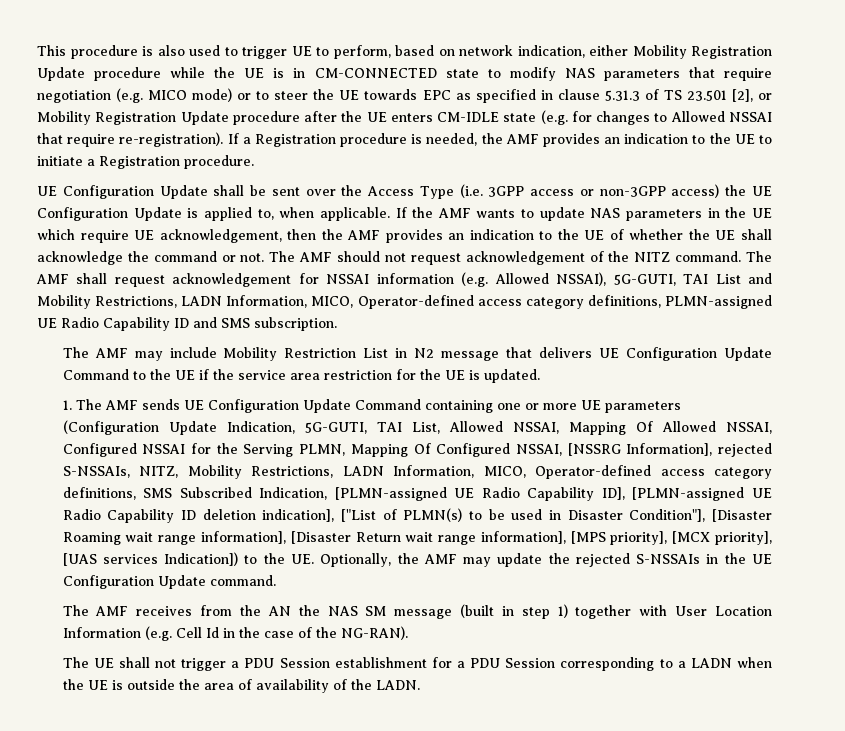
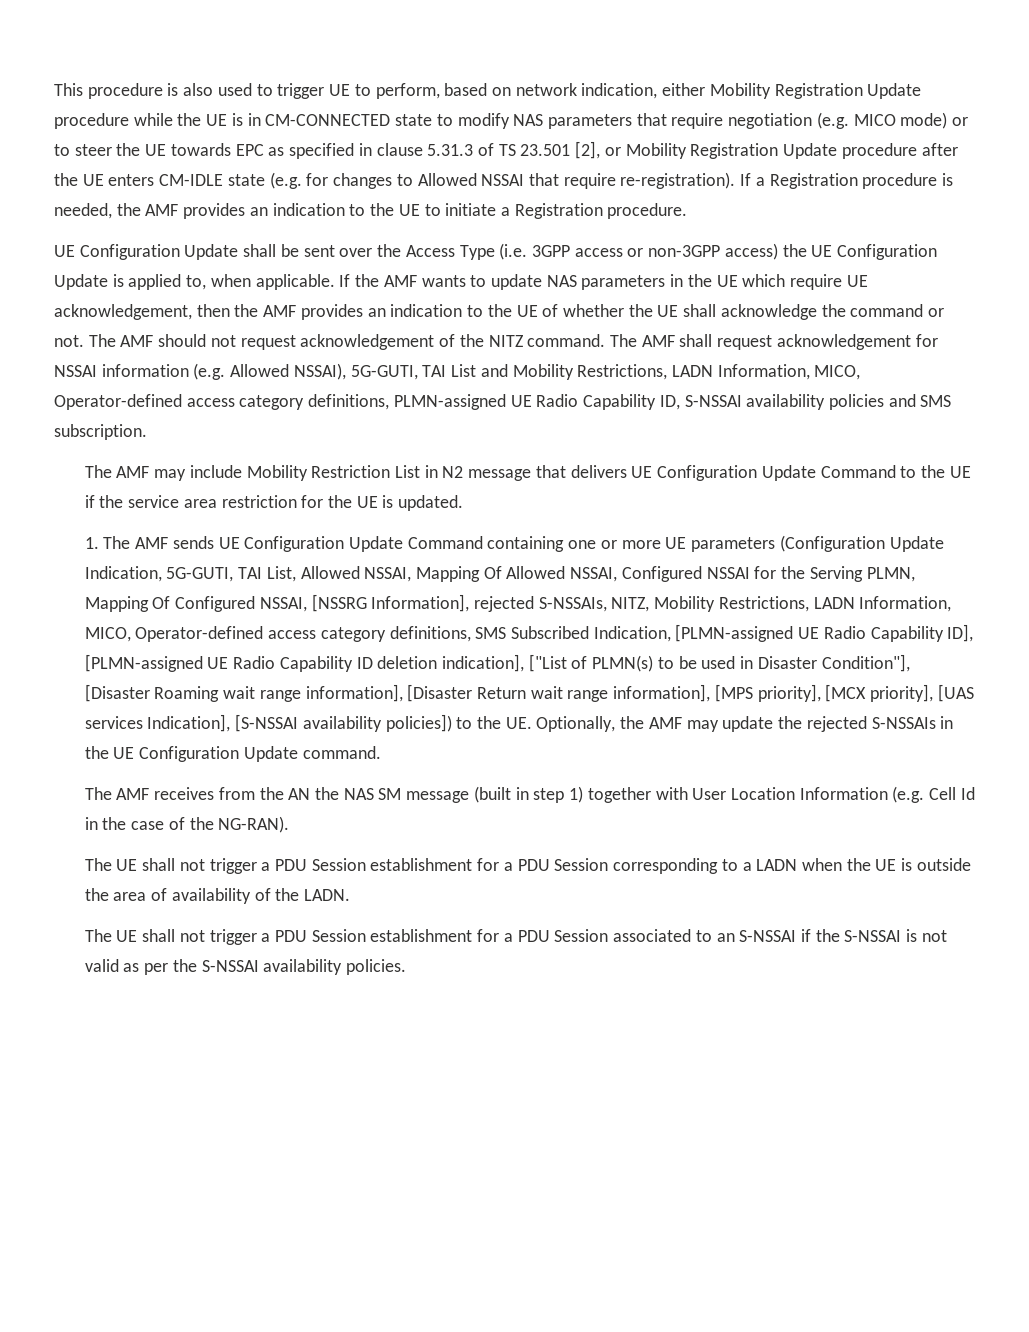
- The AMF shall request acknowledgement for NSSAI information (e.g. Allowed NSSAI), 5G-GUTI, TAI List and Mobility Restrictions, LADN Information, MICO, Operator-defined access category definitions, PLMN-assigned UE Radio Capability ID and SMS subscription.
+ The AMF shall request acknowledgement for NSSAI information (e.g. Allowed NSSAI), 5G-GUTI, TAI List and Mobility Restrictions, LADN Information, MICO, Operator-defined access category definitions, PLMN-assigned UE Radio Capability ID, S-NSSAI availability policies and SMS subscription.
- 1. The AMF sends UE Configuration Update Command containing one or more UE parameters (Configuration Update Indication, 5G-GUTI, TAI List, Allowed NSSAI, Mapping Of Allowed NSSAI, Configured NSSAI for the Serving PLMN, Mapping Of Configured NSSAI, [NSSRG Information], rejected S-NSSAIs, NITZ, Mobility Restrictions, LADN Information, MICO, Operator-defined access category definitions, SMS Subscribed Indication, [PLMN-assigned UE Radio Capability ID], [PLMN-assigned UE Radio Capability ID deletion indication], ["List of PLMN(s) to be used in Disaster Condition"], [Disaster Roaming wait range information], [Disaster Return wait range information], [MPS priority], [MCX priority], [UAS services Indication]) to the UE. Optionally, the AMF may update the rejected S-NSSAIs in the UE Configuration Update command.
+ 1. The AMF sends UE Configuration Update Command containing one or more UE parameters (Configuration Update Indication, 5G-GUTI, TAI List, Allowed NSSAI, Mapping Of Allowed NSSAI, Configured NSSAI for the Serving PLMN, Mapping Of Configured NSSAI, [NSSRG Information], rejected S-NSSAIs, NITZ, Mobility Restrictions, LADN Information, MICO, Operator-defined access category definitions, SMS Subscribed Indication, [PLMN-assigned UE Radio Capability ID], [PLMN-assigned UE Radio Capability ID deletion indication], ["List of PLMN(s) to be used in Disaster Condition"], [Disaster Roaming wait range information], [Disaster Return wait range information], [MPS priority], [MCX priority], [UAS services Indication], [S-NSSAI availability policies]) to the UE. Optionally, the AMF may update the rejected S-NSSAIs in the UE Configuration Update command.
+ The UE shall not trigger a PDU Session establishment for a PDU Session associated to an S-NSSAI if the S-NSSAI is not valid as per the S-NSSAI availability policies.

